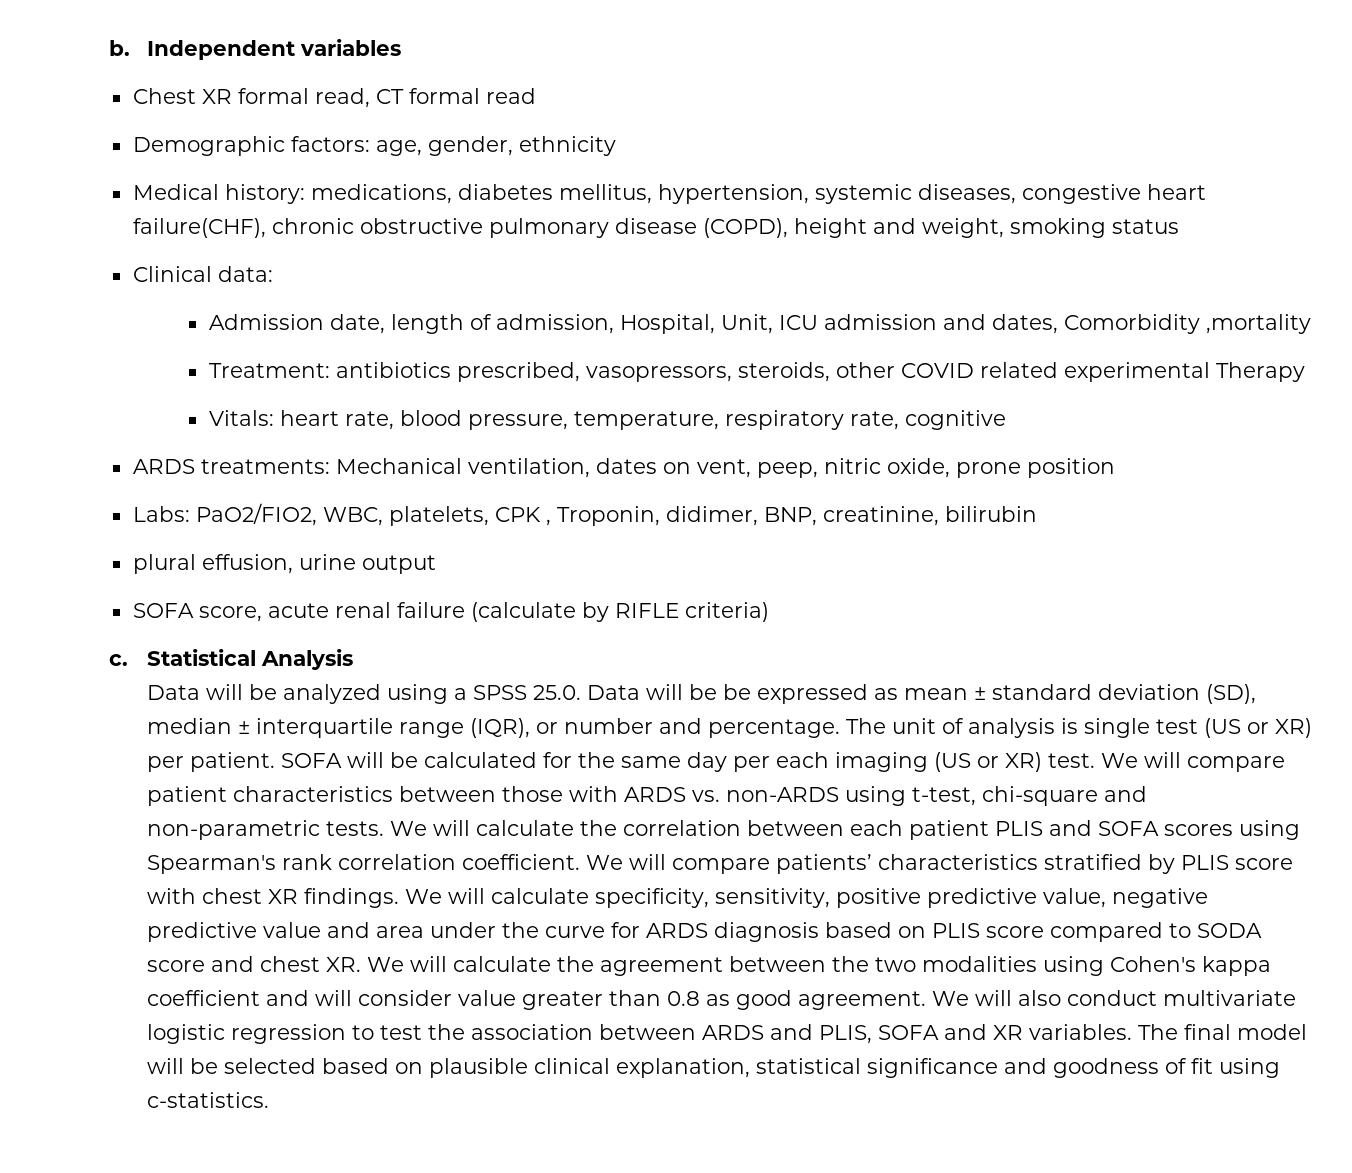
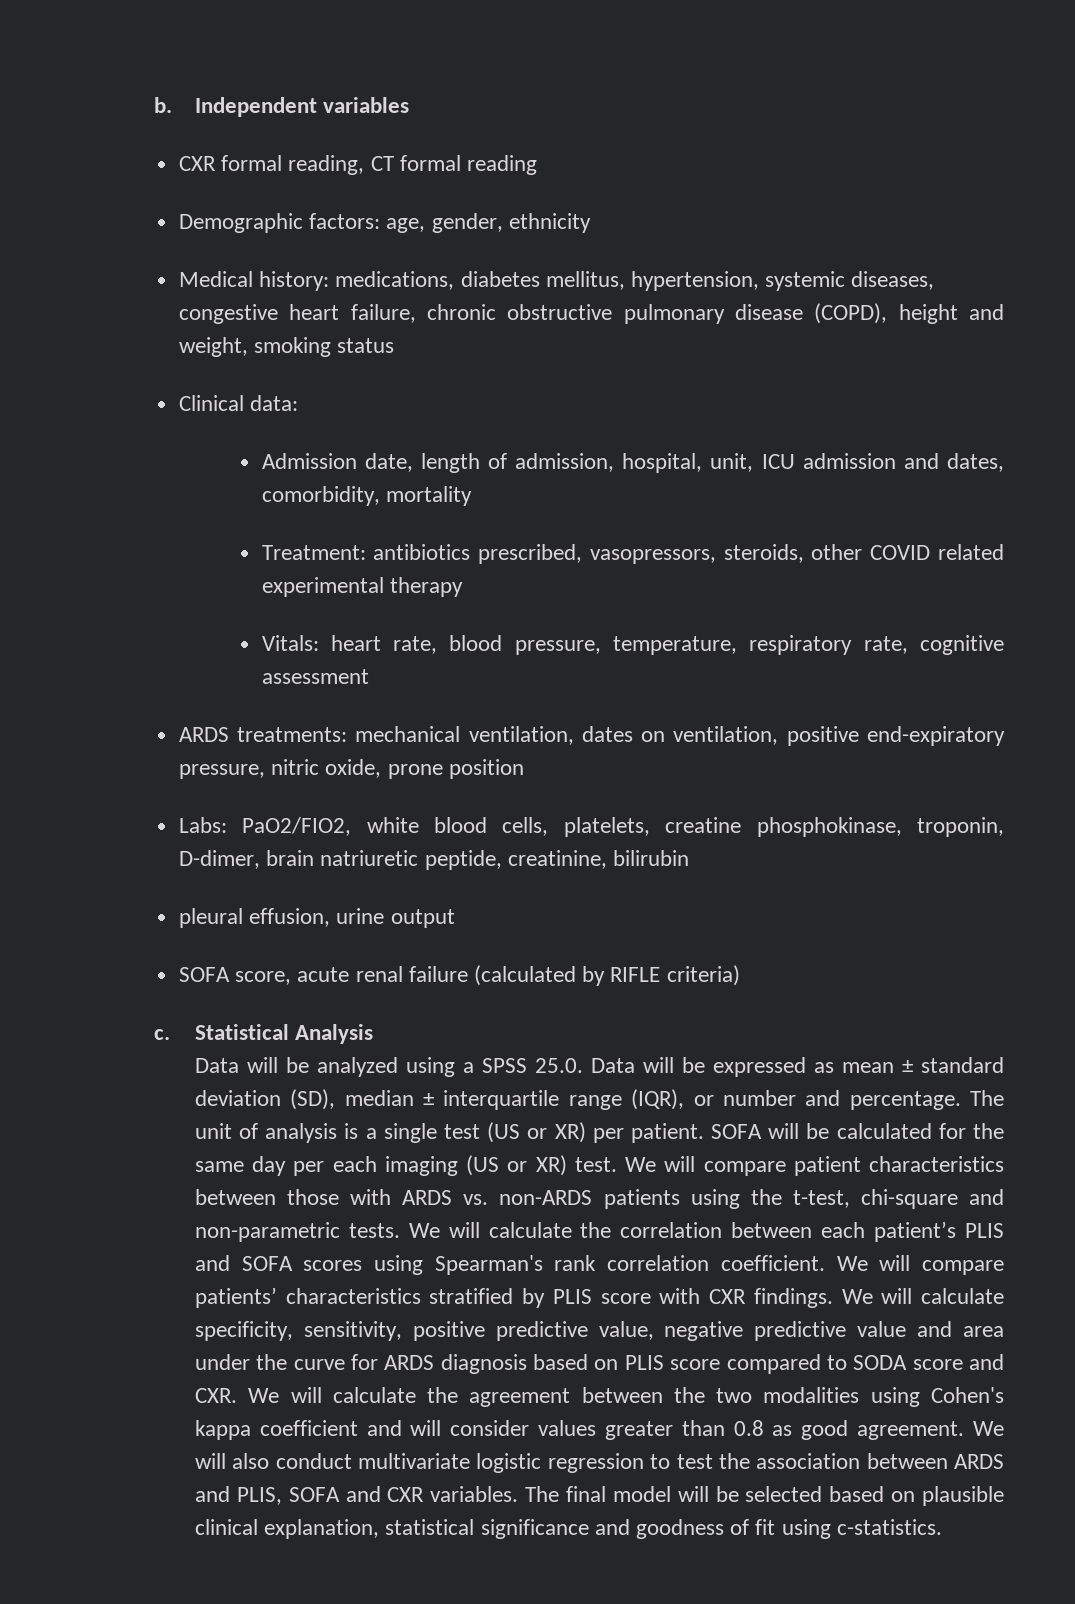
- Chest XR formal read, CT formal read
+ CXR formal reading, CT formal reading
- Medical history: medications, diabetes mellitus, hypertension, systemic diseases, congestive heart failure(CHF), chronic obstructive pulmonary disease (COPD), height and weight, smoking status
+ Medical history: medications, diabetes mellitus, hypertension, systemic diseases, congestive heart failure, chronic obstructive pulmonary disease (COPD), height and weight, smoking status
- Admission date, length of admission, Hospital, Unit, ICU admission and dates, Comorbidity ,mortality
+ Admission date, length of admission, hospital, unit, ICU admission and dates, comorbidity, mortality
- Treatment: antibiotics prescribed, vasopressors, steroids, other COVID related experimental Therapy
+ Treatment: antibiotics prescribed, vasopressors, steroids, other COVID related experimental therapy
- Vitals: heart rate, blood pressure, temperature, respiratory rate, cognitive
+ Vitals: heart rate, blood pressure, temperature, respiratory rate, cognitive assessment
- ARDS treatments: Mechanical ventilation, dates on vent, peep, nitric oxide, prone position
+ ARDS treatments: mechanical ventilation, dates on ventilation, positive end-expiratory pressure, nitric oxide, prone position
- Labs: PaO2/FIO2, WBC, platelets, CPK , Troponin, didimer, BNP, creatinine, bilirubin
+ Labs: PaO2/FIO2, white blood cells, platelets, creatine phosphokinase, troponin, D-dimer, brain natriuretic peptide, creatinine, bilirubin
- plural effusion, urine output
+ pleural effusion, urine output
- SOFA score, acute renal failure (calculate by RIFLE criteria)
+ SOFA score, acute renal failure (calculated by RIFLE criteria)
- Data will be analyzed using a SPSS 25.0. Data will be be expressed as mean ± standard deviation (SD), median ± interquartile range (IQR), or number and percentage.
+ Data will be analyzed using a SPSS 25.0. Data will be expressed as mean ± standard deviation (SD), median ± interquartile range (IQR), or number and percentage.
- The unit of analysis is single test (US or XR) per patient.
+ The unit of analysis is a single test (US or XR) per patient.
- We will compare patient characteristics between those with ARDS vs. non-ARDS using t-test, chi-square and non-parametric tests.
+ We will compare patient characteristics between those with ARDS vs. non-ARDS patients using the t-test, chi-square and non-parametric tests.
- We will calculate the correlation between each patient PLIS and SOFA scores using Spearman's rank correlation coefficient.
+ We will calculate the correlation between each patient’s PLIS and SOFA scores using Spearman's rank correlation coefficient.
- We will compare patients’ characteristics stratified by PLIS score with chest XR findings.
+ We will compare patients’ characteristics stratified by PLIS score with CXR findings.
- We will calculate specificity, sensitivity, positive predictive value, negative predictive value and area under the curve for ARDS diagnosis based on PLIS score compared to SODA score and chest XR. We will calculate the agreement between the two modalities using Cohen's kappa coefficient and will consider value greater than 0.8 as good agreement.
+ We will calculate specificity, sensitivity, positive predictive value, negative predictive value and area under the curve for ARDS diagnosis based on PLIS score compared to SODA score and CXR. We will calculate the agreement between the two modalities using Cohen's kappa coefficient and will consider values greater than 0.8 as good agreement.
- We will also conduct multivariate logistic regression to test the association between ARDS and PLIS, SOFA and XR variables.
+ We will also conduct multivariate logistic regression to test the association between ARDS and PLIS, SOFA and CXR variables.

